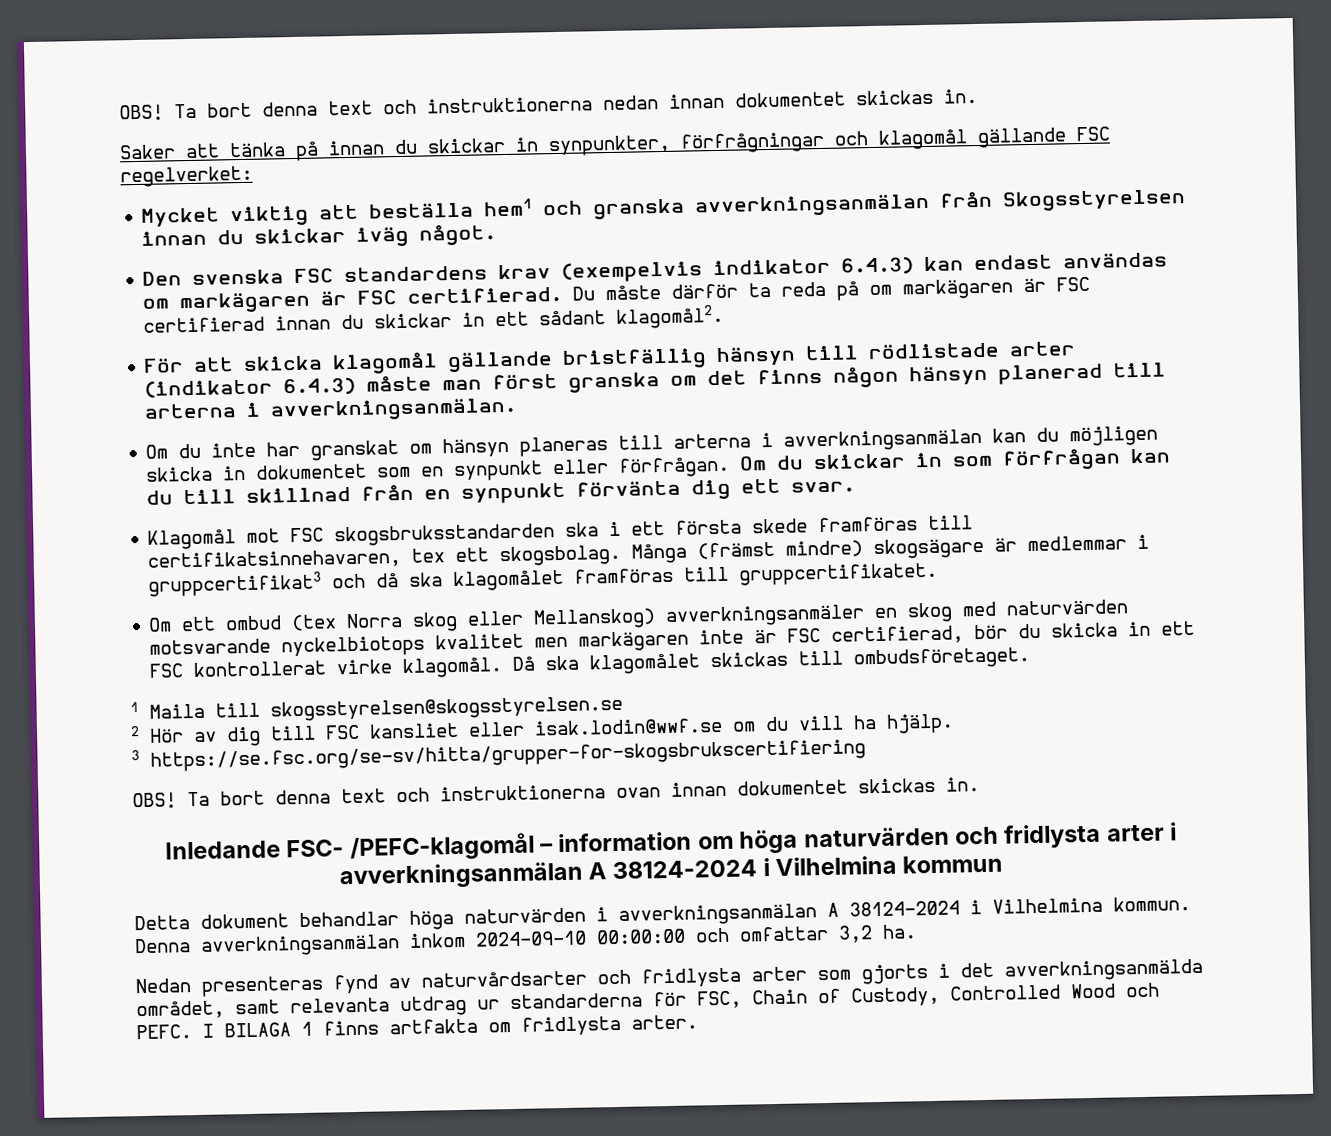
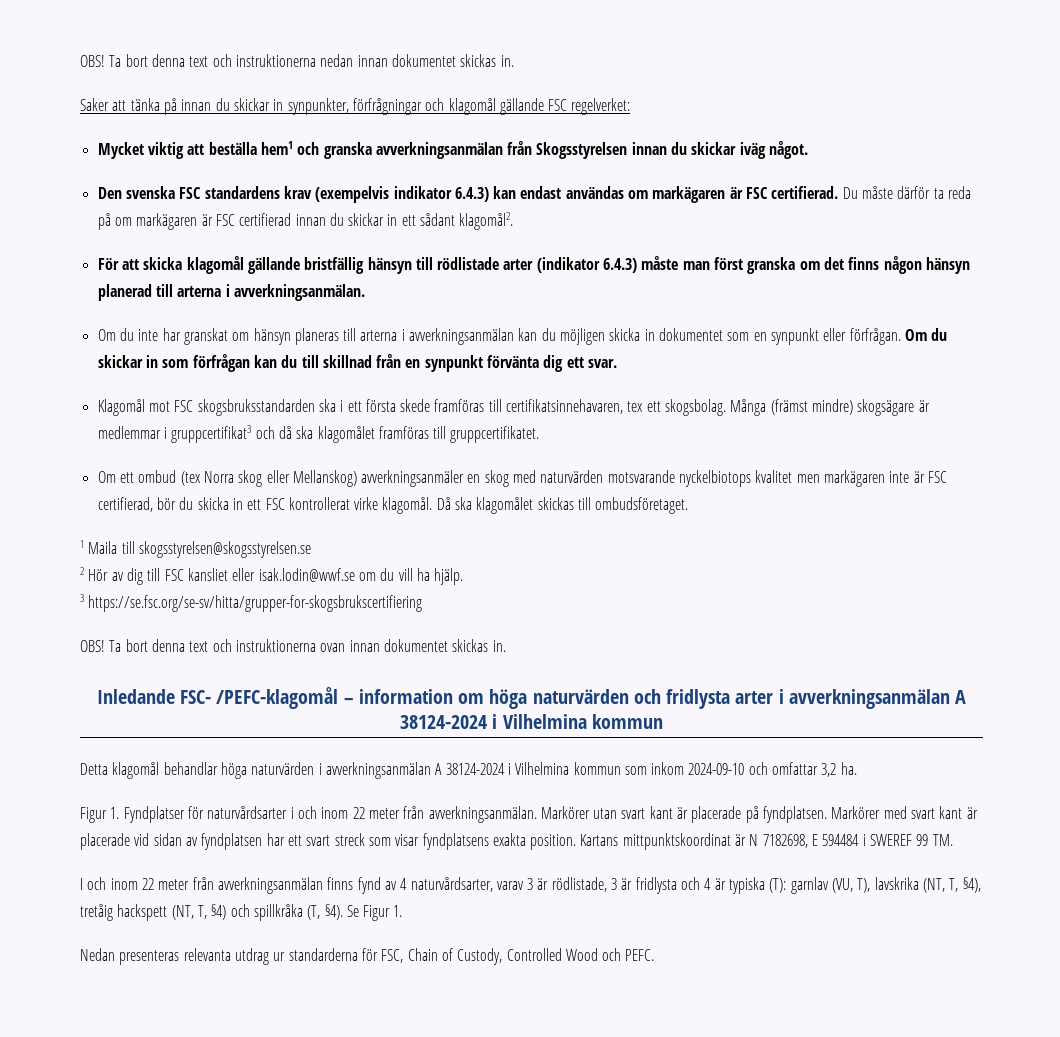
- Detta dokument behandlar höga naturvärden i avverkningsanmälan A 38124-2024 i Vilhelmina kommun. Denna avverkningsanmälan inkom 2024-09-10 00:00:00 och omfattar 3,2 ha.
+ Detta klagomål behandlar höga naturvärden i avverkningsanmälan A 38124-2024 i Vilhelmina kommun som inkom 2024-09-10 och omfattar 3,2 ha.
- Nedan presenteras fynd av naturvårdsarter och fridlysta arter som gjorts i det avverkningsanmälda området, samt relevanta utdrag ur standarderna för FSC, Chain of Custody, Controlled Wood och PEFC. I BILAGA 1 finns artfakta om fridlysta arter.
+ Figur 1. Fyndplatser för naturvårdsarter i och inom 22 meter från avverkningsanmälan. Markörer utan svart kant är placerade på fyndplatsen. Markörer med svart kant är placerade vid sidan av fyndplatsen har ett svart streck som visar fyndplatsens exakta position. Kartans mittpunktskoordinat är N 7182698, E 594484 i SWEREF 99 TM.
+ I och inom 22 meter från avverkningsanmälan finns fynd av 4 naturvårdsarter, varav 3 är rödlistade, 3 är fridlysta och 4 är typiska (T): garnlav (VU, T), lavskrika (NT, T, §4), tretåig hackspett (NT, T, §4) och spillkråka (T, §4). Se Figur 1.
+ Nedan presenteras relevanta utdrag ur standarderna för FSC, Chain of Custody, Controlled Wood och PEFC.

